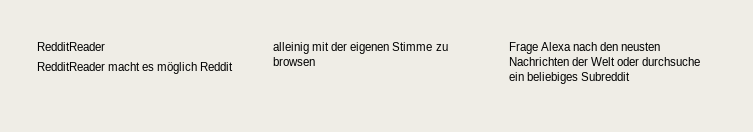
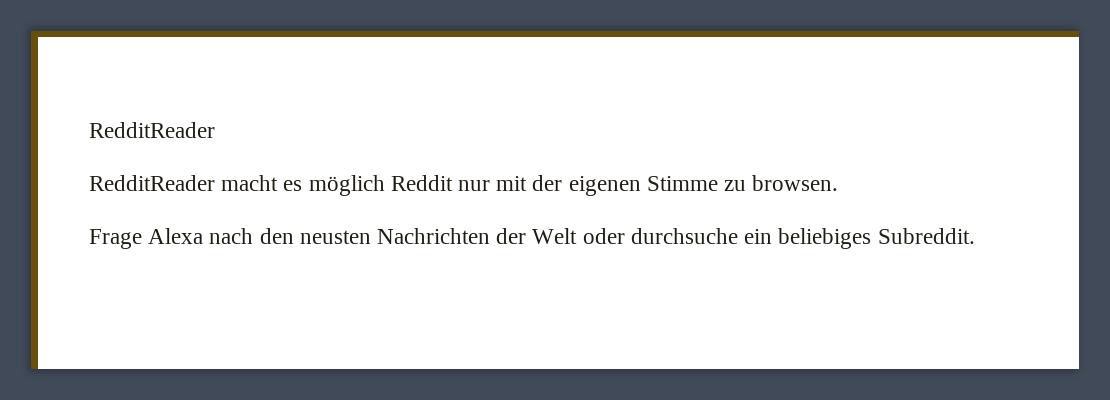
- RedditReader macht es möglich Reddit alleinig mit der eigenen Stimme zu browsen
+ RedditReader macht es möglich Reddit nur mit der eigenen Stimme zu browsen.
- Frage Alexa nach den neusten Nachrichten der Welt oder durchsuche ein beliebiges Subreddit
+ Frage Alexa nach den neusten Nachrichten der Welt oder durchsuche ein beliebiges Subreddit.

